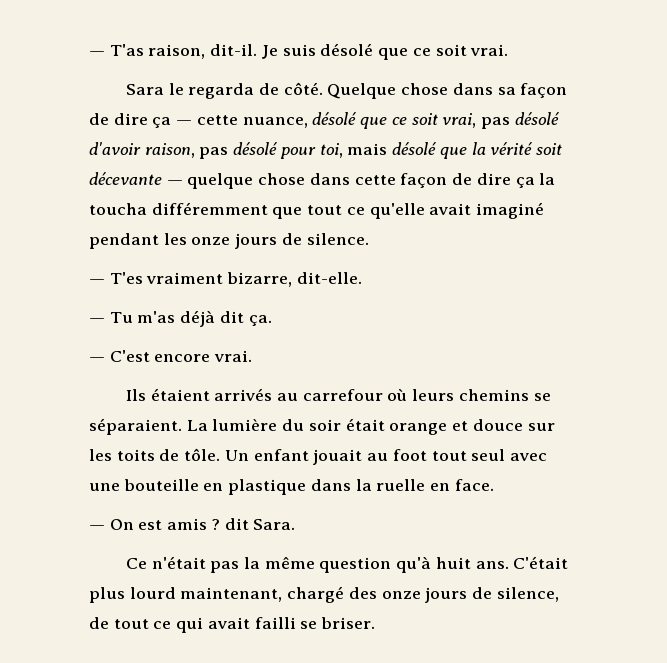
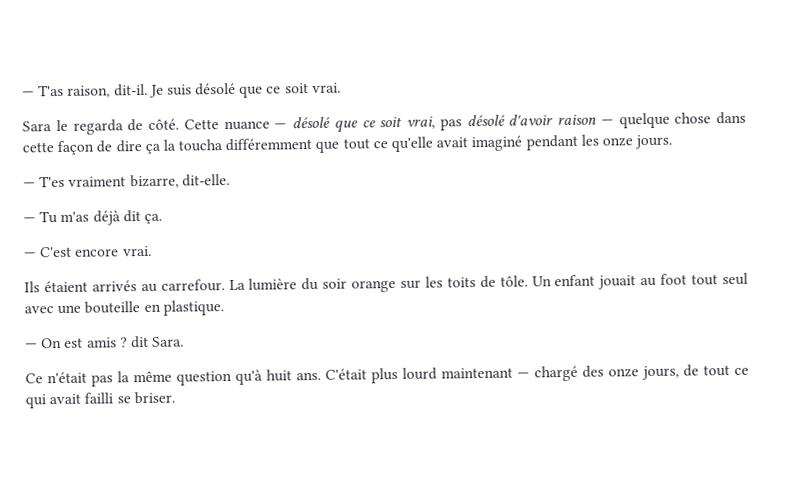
- Quelque chose dans sa façon de dire ça — cette nuance, désolé que ce soit vrai, pas désolé d'avoir raison, pas désolé pour toi, mais désolé que la vérité soit décevante — quelque chose dans cette façon de dire ça la toucha différemment que tout ce qu'elle avait imaginé pendant les onze jours de silence.
+ Cette nuance — désolé que ce soit vrai, pas désolé d'avoir raison — quelque chose dans cette façon de dire ça la toucha différemment que tout ce qu'elle avait imaginé pendant les onze jours.
- Ils étaient arrivés au carrefour où leurs chemins se séparaient. La lumière du soir était orange et douce sur les toits de tôle.
+ Ils étaient arrivés au carrefour. La lumière du soir orange sur les toits de tôle.
- Un enfant jouait au foot tout seul avec une bouteille en plastique dans la ruelle en face.
+ Un enfant jouait au foot tout seul avec une bouteille en plastique.
- C'était plus lourd maintenant, chargé des onze jours de silence, de tout ce qui avait failli se briser.
+ C'était plus lourd maintenant — chargé des onze jours, de tout ce qui avait failli se briser.

